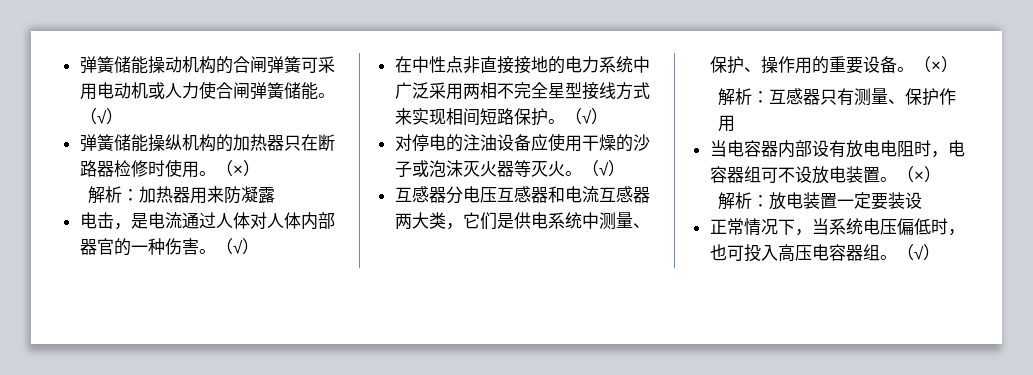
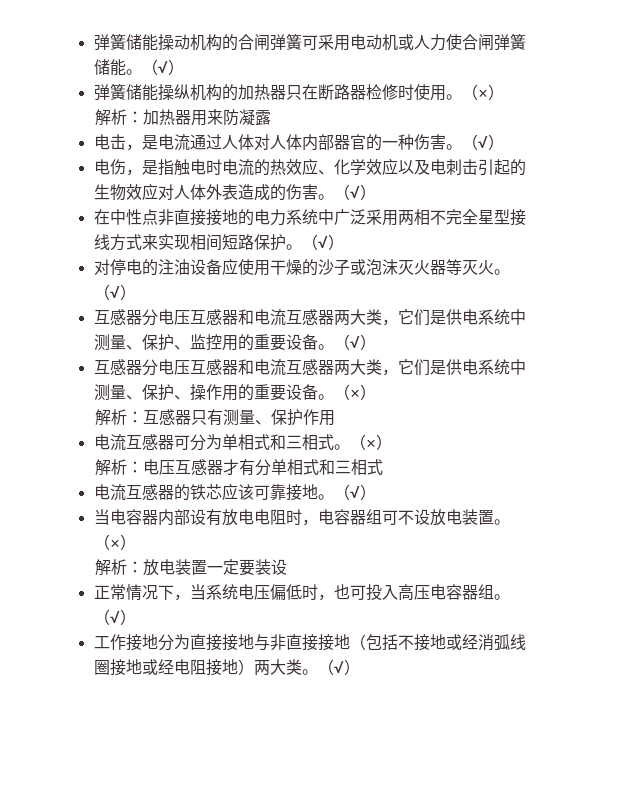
+ 电伤，是指触电时电流的热效应、化学效应以及电刺击引起的生物效应对人体外表造成的伤害。（√）
+ 互感器分电压互感器和电流互感器两大类，它们是供电系统中测量、保护、监控用的重要设备。（√）
+ 电流互感器可分为单相式和三相式。（×）
+ 解析：电压互感器才有分单相式和三相式
+ 电流互感器的铁芯应该可靠接地。（√）
+ 工作接地分为直接接地与非直接接地（包括不接地或经消弧线圈接地或经电阻接地）两大类。（√）

